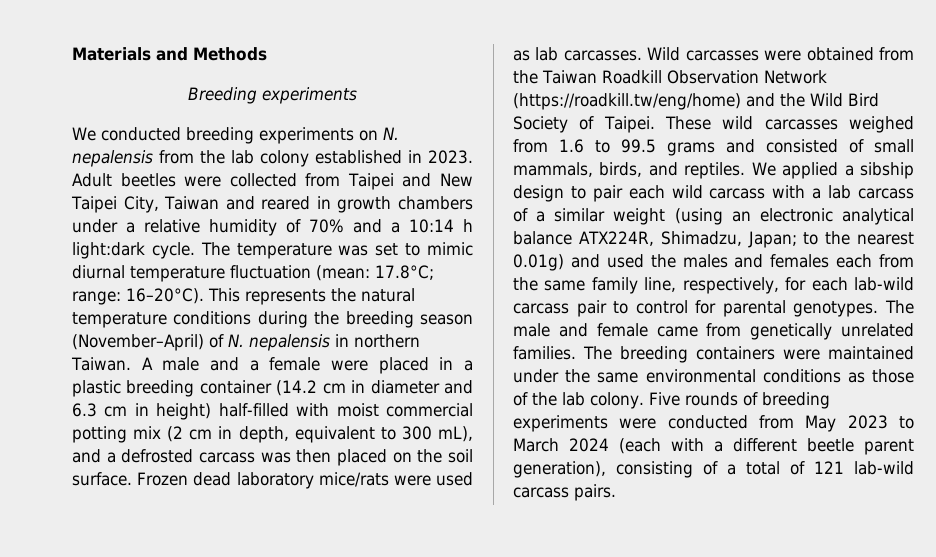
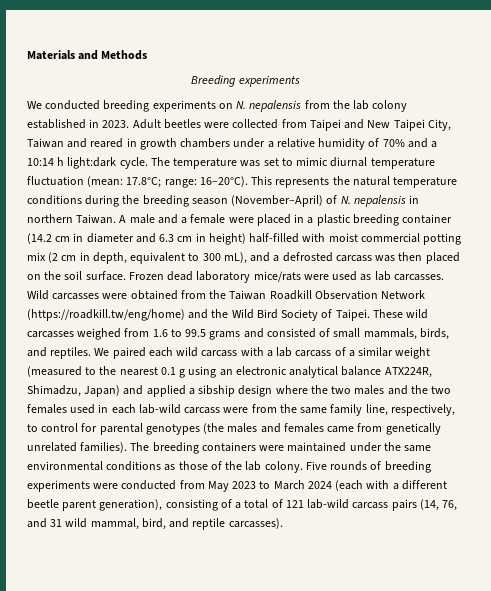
- We applied a sibship design to pair each wild carcass with a lab carcass of a similar weight (using an electronic analytical balance ATX224R, Shimadzu, Japan; to the nearest 0.01g) and used the males and females each from the same family line, respectively, for each lab-wild carcass pair to control for parental genotypes. The male and female came from genetically unrelated families.
+ We paired each wild carcass with a lab carcass of a similar weight (measured to the nearest 0.1 g using an electronic analytical balance ATX224R, Shimadzu, Japan) and applied a sibship design where the two males and the two females used in each lab-wild carcass were from the same family line, respectively, to control for parental genotypes (the males and females came from genetically unrelated families).
- Five rounds of breeding experiments were conducted from May 2023 to March 2024 (each with a different beetle parent generation), consisting of a total of 121 lab-wild carcass pairs.
+ Five rounds of breeding experiments were conducted from May 2023 to March 2024 (each with a different beetle parent generation), consisting of a total of 121 lab-wild carcass pairs (14, 76, and 31 wild mammal, bird, and reptile carcasses).

